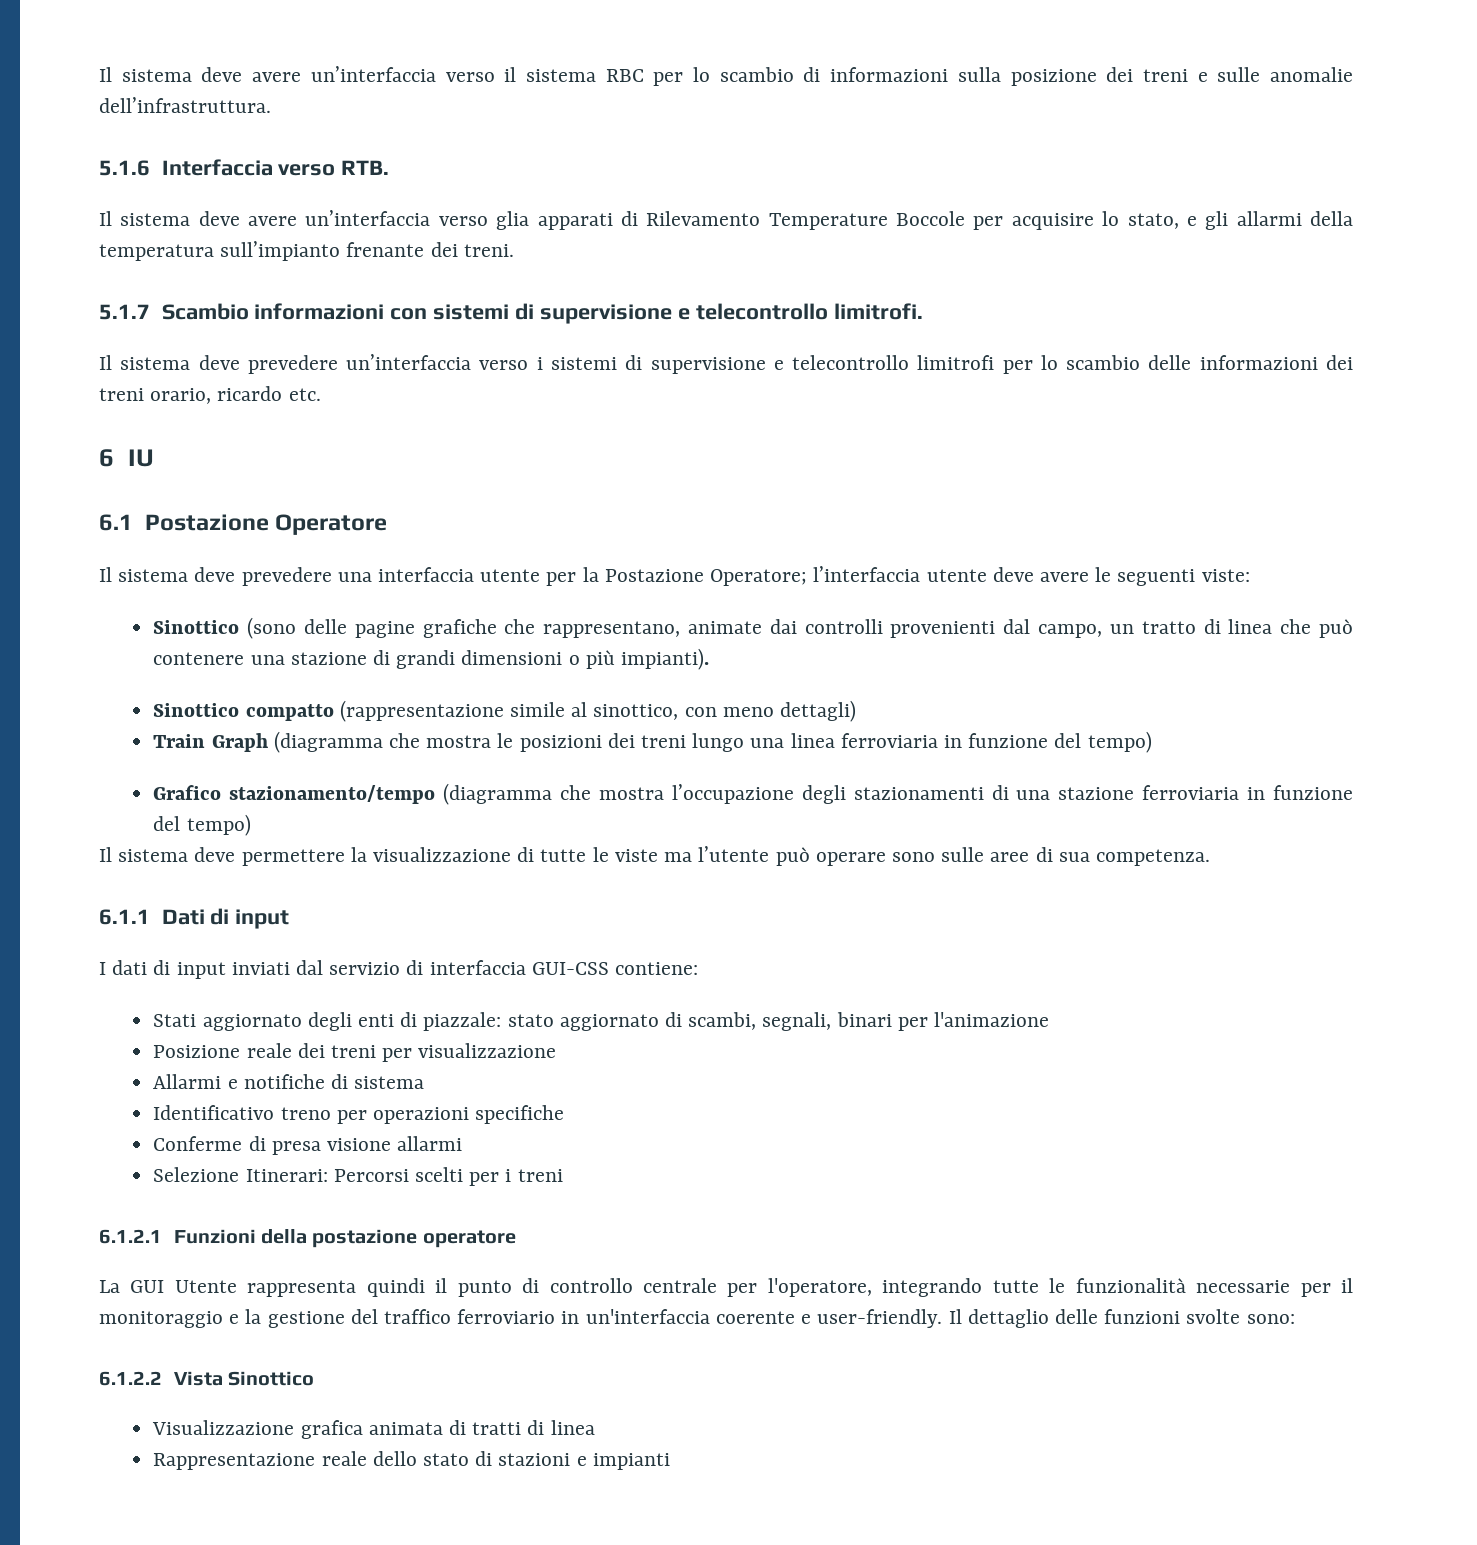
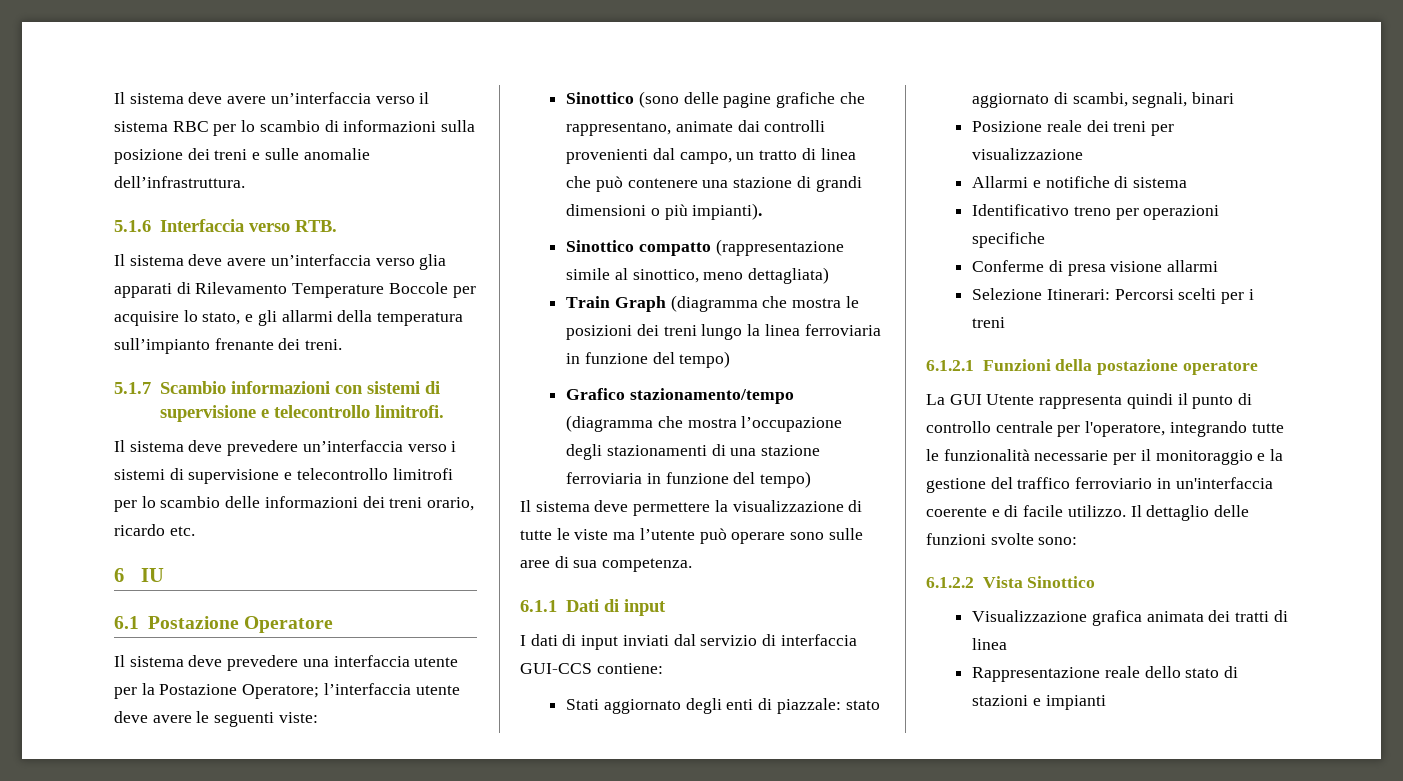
- Sinottico compatto (rappresentazione simile al sinottico, con meno dettagli)
+ Sinottico compatto (rappresentazione simile al sinottico, meno dettagliata)
- Train Graph (diagramma che mostra le posizioni dei treni lungo una linea ferroviaria in funzione del tempo)
+ Train Graph (diagramma che mostra le posizioni dei treni lungo la linea ferroviaria in funzione del tempo)
- I dati di input inviati dal servizio di interfaccia GUI-CSS contiene:
+ I dati di input inviati dal servizio di interfaccia GUI-CCS contiene:
- Stati aggiornato degli enti di piazzale: stato aggiornato di scambi, segnali, binari per l'animazione
+ Stati aggiornato degli enti di piazzale: stato aggiornato di scambi, segnali, binari
- La GUI Utente rappresenta quindi il punto di controllo centrale per l'operatore, integrando tutte le funzionalità necessarie per il monitoraggio e la gestione del traffico ferroviario in un'interfaccia coerente e user-friendly.
+ La GUI Utente rappresenta quindi il punto di controllo centrale per l'operatore, integrando tutte le funzionalità necessarie per il monitoraggio e la gestione del traffico ferroviario in un'interfaccia coerente e di facile utilizzo.
- Visualizzazione grafica animata di tratti di linea
+ Visualizzazione grafica animata dei tratti di linea

